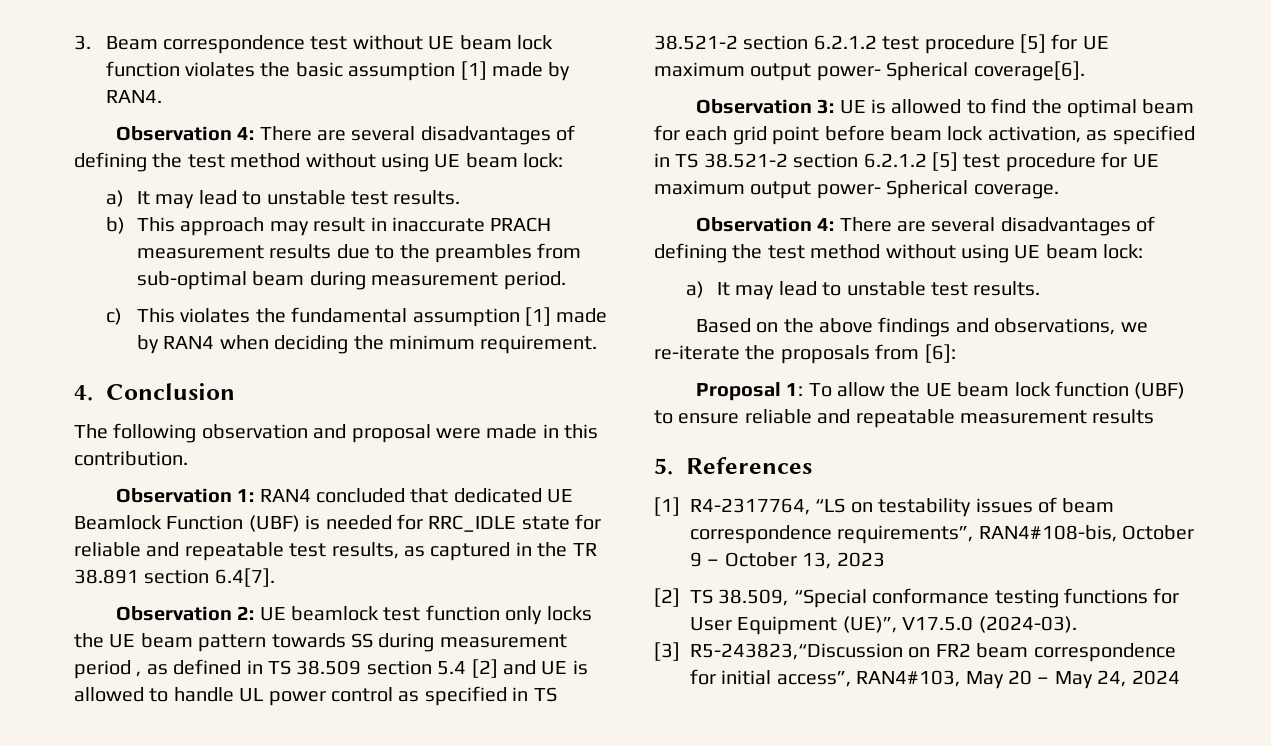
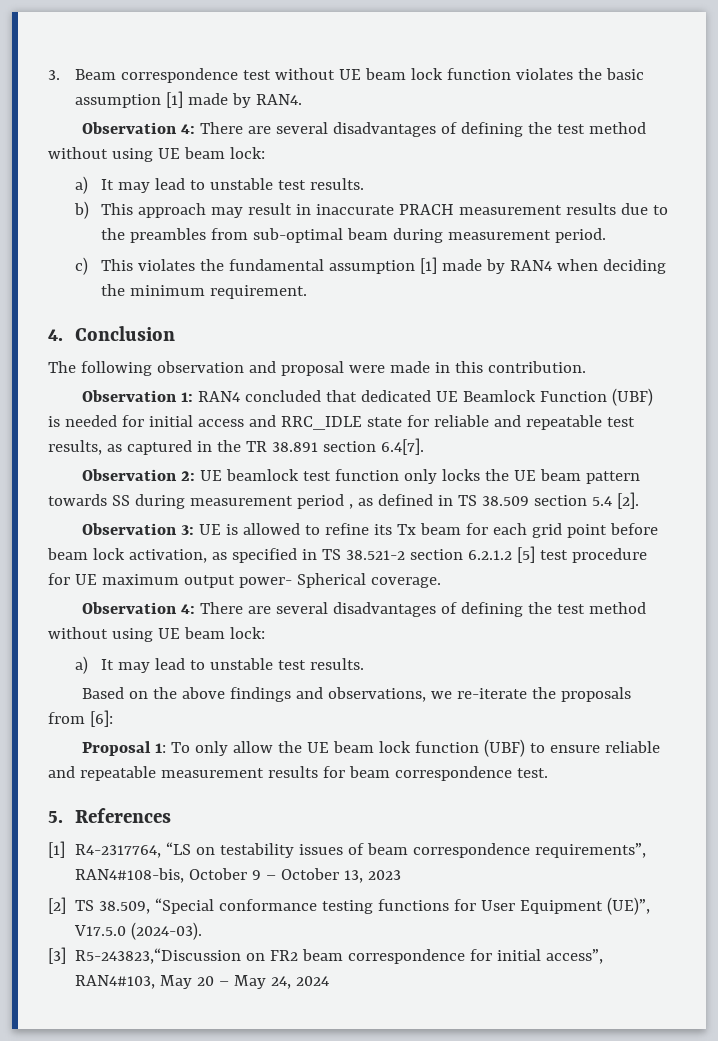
- Observation 1: RAN4 concluded that dedicated UE Beamlock Function (UBF) is needed for RRC_IDLE state for reliable and repeatable test results, as captured in the TR 38.891 section 6.4[7].
+ Observation 1: RAN4 concluded that dedicated UE Beamlock Function (UBF) is needed for initial access and RRC_IDLE state for reliable and repeatable test results, as captured in the TR 38.891 section 6.4[7].
- Observation 2: UE beamlock test function only locks the UE beam pattern towards SS during measurement period , as defined in TS 38.509 section 5.4 [2] and UE is allowed to handle UL power control as specified in TS 38.521-2 section 6.2.1.2 test procedure [5] for UE maximum output power- Spherical coverage[6].
+ Observation 2: UE beamlock test function only locks the UE beam pattern towards SS during measurement period , as defined in TS 38.509 section 5.4 [2].
- Observation 3: UE is allowed to find the optimal beam for each grid point before beam lock activation, as specified in TS 38.521-2 section 6.2.1.2 [5] test procedure for UE maximum output power- Spherical coverage.
+ Observation 3: UE is allowed to refine its Tx beam for each grid point before beam lock activation, as specified in TS 38.521-2 section 6.2.1.2 [5] test procedure for UE maximum output power- Spherical coverage.
- Proposal 1: To allow the UE beam lock function (UBF) to ensure reliable and repeatable measurement results
+ Proposal 1: To only allow the UE beam lock function (UBF) to ensure reliable and repeatable measurement results for beam correspondence test.

